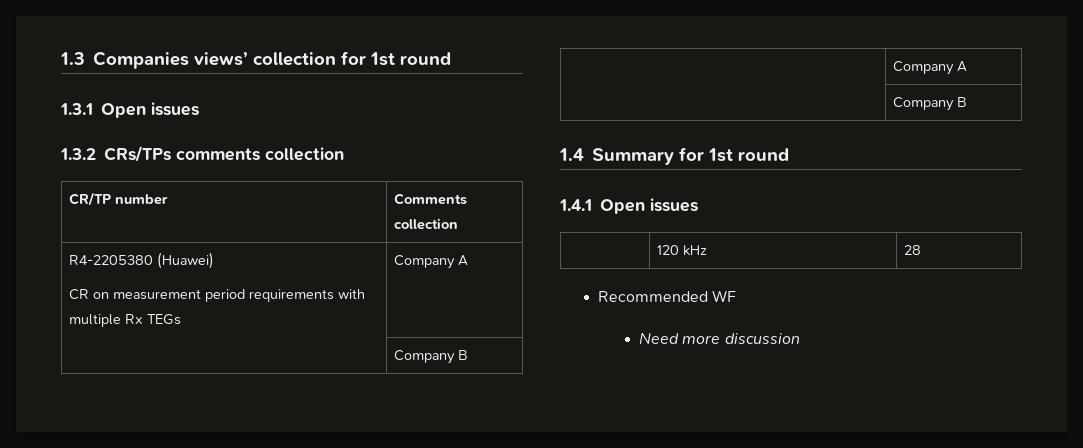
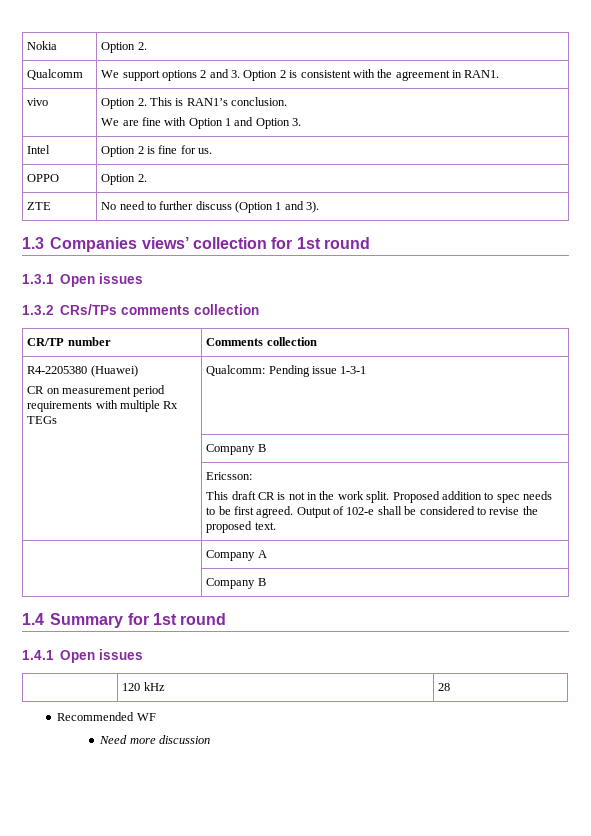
+ Nokia | Option 2.
+ Qualcomm | We support options 2 and 3. Option 2 is consistent with the agreement in RAN1.
+ vivo | Option 2. This is RAN1’s conclusion.
+ We are fine with Option 1 and Option 3.
+ Intel | Option 2 is fine for us.
+ OPPO | Option 2.
+ ZTE | No need to further discuss (Option 1 and 3).
  R4-2205380 (Huawei)
- CR on measurement period requirements with multiple Rx TEGs | Company A
+ CR on measurement period requirements with multiple Rx TEGs | Qualcomm: Pending issue 1-3-1
  | Company B
+ | Ericsson:
+ This draft CR is not in the work split. Proposed addition to spec needs to be first agreed. Output of 102-e shall be considered to revise the proposed text.

